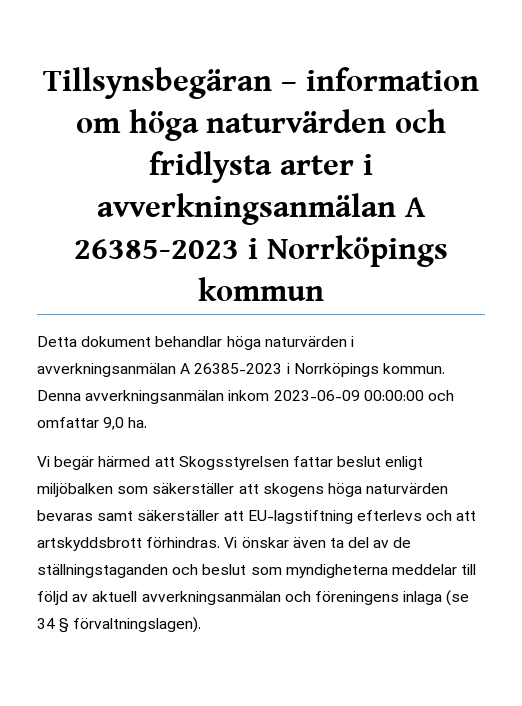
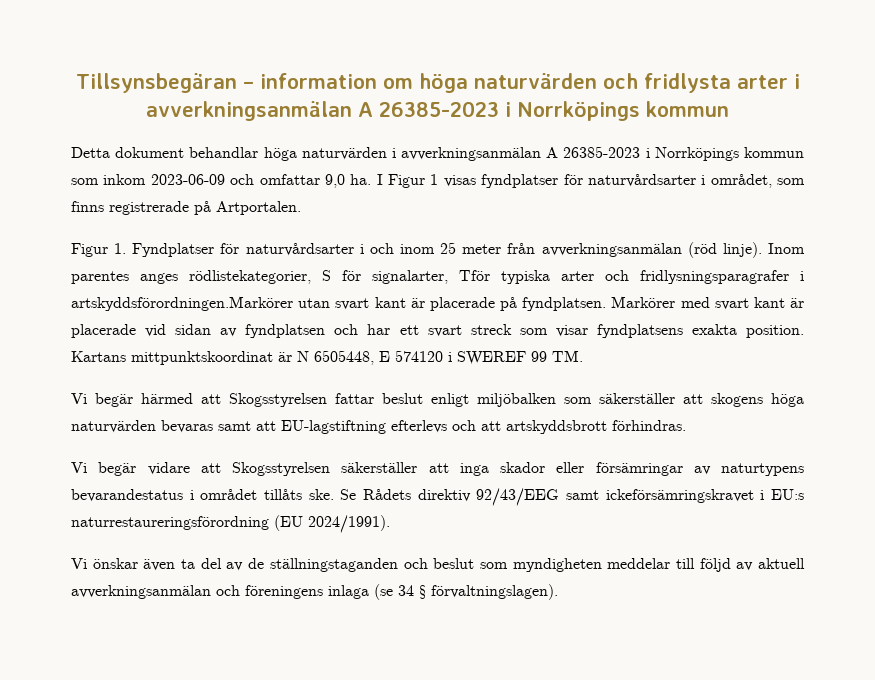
- Detta dokument behandlar höga naturvärden i avverkningsanmälan A 26385-2023 i Norrköpings kommun. Denna avverkningsanmälan inkom 2023-06-09 00:00:00 och omfattar 9,0 ha.
+ Detta dokument behandlar höga naturvärden i avverkningsanmälan A 26385-2023 i Norrköpings kommun som inkom 2023-06-09 och omfattar 9,0 ha. I Figur 1 visas fyndplatser för naturvårdsarter i området, som finns registrerade på Artportalen.
+ Figur 1. Fyndplatser för naturvårdsarter i och inom 25 meter från avverkningsanmälan (röd linje). Inom parentes anges rödlistekategorier, S för signalarter, Tför typiska arter och fridlysningsparagrafer i artskyddsförordningen.Markörer utan svart kant är placerade på fyndplatsen. Markörer med svart kant är placerade vid sidan av fyndplatsen och har ett svart streck som visar fyndplatsens exakta position. Kartans mittpunktskoordinat är N 6505448, E 574120 i SWEREF 99 TM.
- Vi begär härmed att Skogsstyrelsen fattar beslut enligt miljöbalken som säkerställer att skogens höga naturvärden bevaras samt säkerställer att EU-lagstiftning efterlevs och att artskyddsbrott förhindras. Vi önskar även ta del av de ställningstaganden och beslut som myndigheterna meddelar till följd av aktuell avverkningsanmälan och föreningens inlaga (se 34 § förvaltningslagen).
+ Vi begär härmed att Skogsstyrelsen fattar beslut enligt miljöbalken som säkerställer att skogens höga naturvärden bevaras samt att EU-lagstiftning efterlevs och att artskyddsbrott förhindras.
+ Vi begär vidare att Skogsstyrelsen säkerställer att inga skador eller försämringar av naturtypens bevarandestatus i området tillåts ske. Se Rådets direktiv 92/43/EEG samt ickeförsämringskravet i EU:s naturrestaureringsförordning (EU 2024/1991).
+ Vi önskar även ta del av de ställningstaganden och beslut som myndigheten meddelar till följd av aktuell avverkningsanmälan och föreningens inlaga (se 34 § förvaltningslagen).

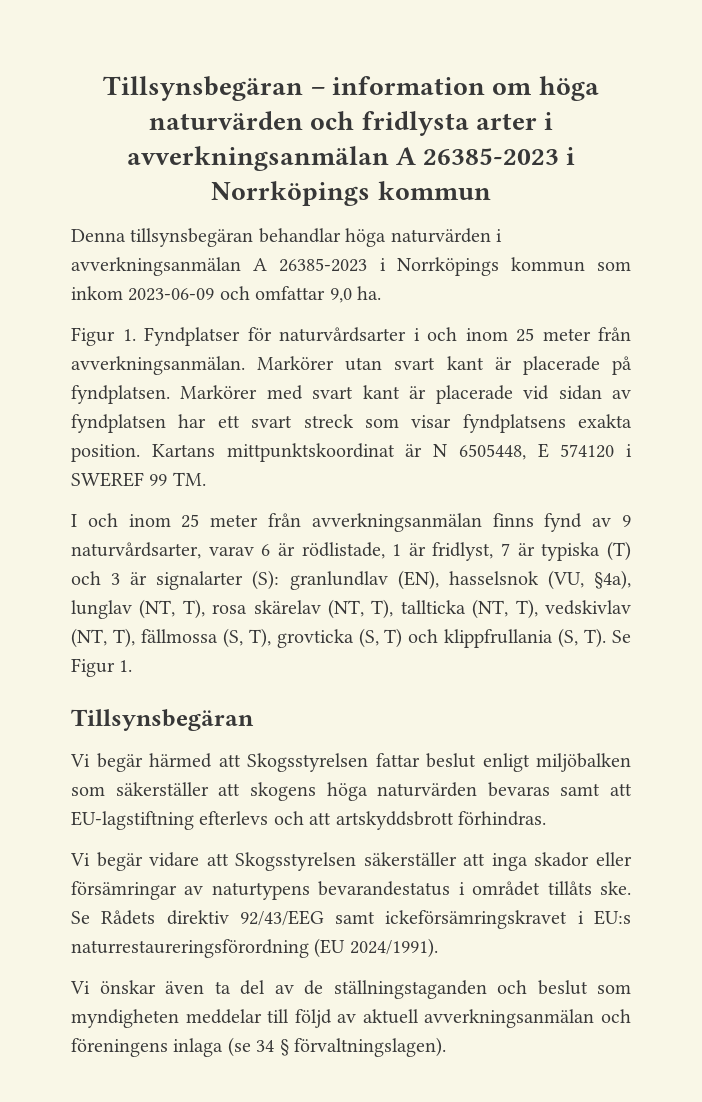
- Detta dokument behandlar höga naturvärden i avverkningsanmälan A 26385-2023 i Norrköpings kommun som inkom 2023-06-09 och omfattar 9,0 ha. I Figur 1 visas fyndplatser för naturvårdsarter i området, som finns registrerade på Artportalen.
+ Denna tillsynsbegäran behandlar höga naturvärden i avverkningsanmälan A 26385-2023 i Norrköpings kommun som inkom 2023-06-09 och omfattar 9,0 ha.
- Figur 1. Fyndplatser för naturvårdsarter i och inom 25 meter från avverkningsanmälan (röd linje). Inom parentes anges rödlistekategorier, S för signalarter, Tför typiska arter och fridlysningsparagrafer i artskyddsförordningen.Markörer utan svart kant är placerade på fyndplatsen.
+ Figur 1. Fyndplatser för naturvårdsarter i och inom 25 meter från avverkningsanmälan. Markörer utan svart kant är placerade på fyndplatsen.
- Markörer med svart kant är placerade vid sidan av fyndplatsen och har ett svart streck som visar fyndplatsens exakta position.
+ Markörer med svart kant är placerade vid sidan av fyndplatsen har ett svart streck som visar fyndplatsens exakta position.
+ I och inom 25 meter från avverkningsanmälan finns fynd av 9 naturvårdsarter, varav 6 är rödlistade, 1 är fridlyst, 7 är typiska (T) och 3 är signalarter (S): granlundlav (EN), hasselsnok (VU, §4a), lunglav (NT, T), rosa skärelav (NT, T), tallticka (NT, T), vedskivlav (NT, T), fällmossa (S, T), grovticka (S, T) och klippfrullania (S, T). Se Figur 1.
+ Tillsynsbegäran

